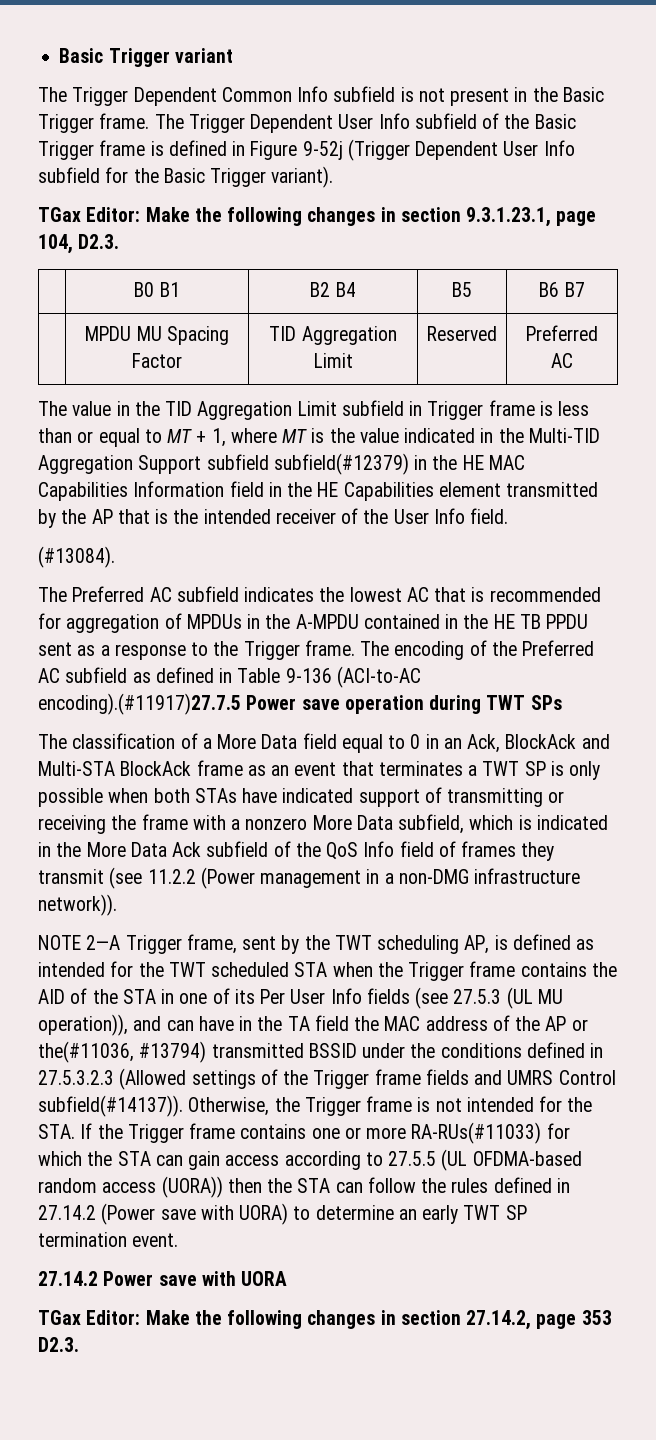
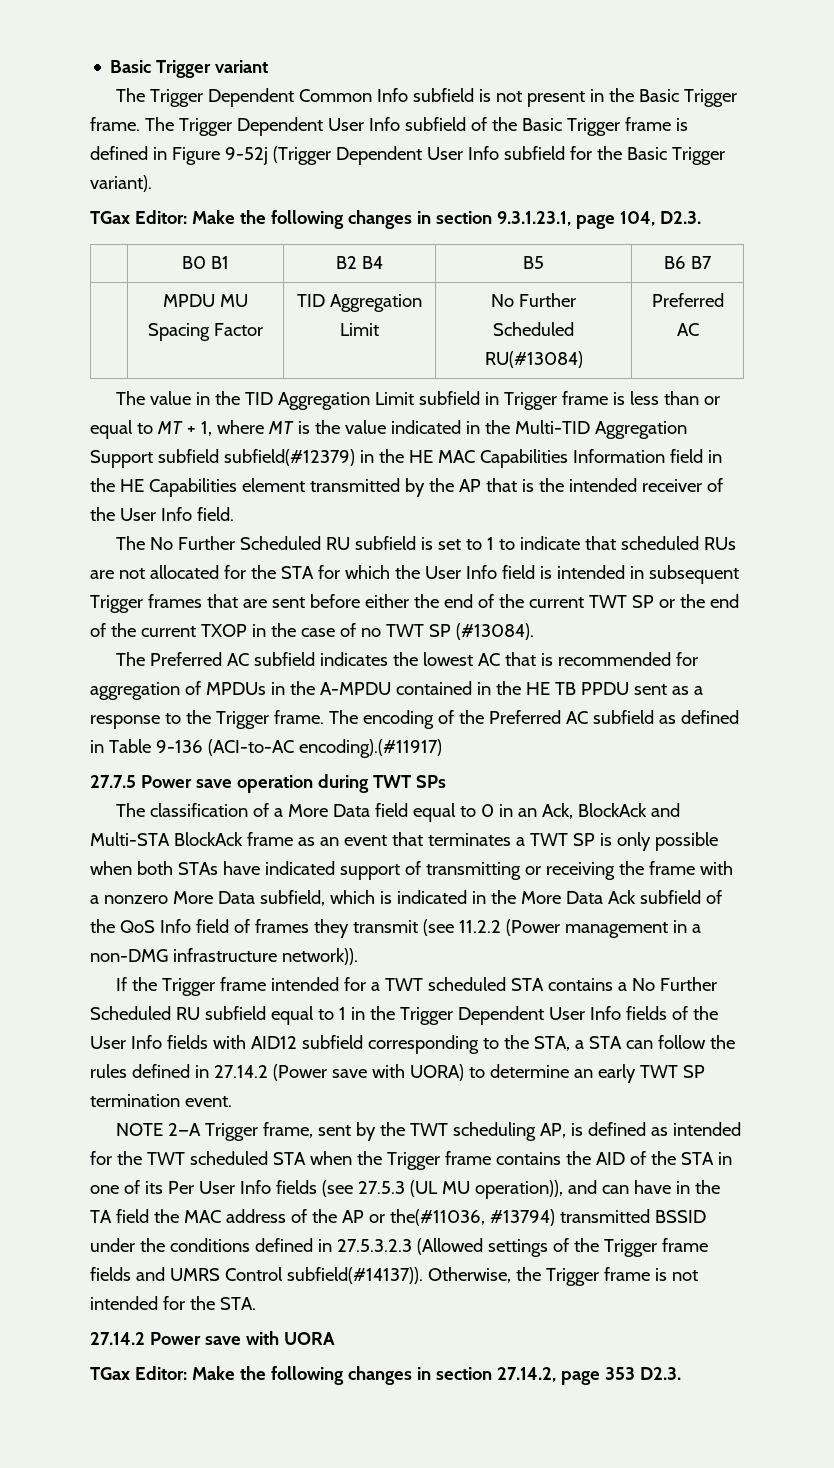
- | MPDU MU Spacing Factor | TID Aggregation Limit | Reserved | Preferred AC
+ | MPDU MU Spacing Factor | TID Aggregation Limit | No Further Scheduled RU(#13084) | Preferred AC
- (#13084).
+ The No Further Scheduled RU subfield is set to 1 to indicate that scheduled RUs are not allocated for the STA for which the User Info field is intended in subsequent Trigger frames that are sent before either the end of the current TWT SP or the end of the current TXOP in the case of no TWT SP (#13084).
- The encoding of the Preferred AC subfield as defined in Table 9-136 (ACI-to-AC encoding).(#11917)27.7.5 Power save operation during TWT SPs
+ The encoding of the Preferred AC subfield as defined in Table 9-136 (ACI-to-AC encoding).(#11917)
+ 27.7.5 Power save operation during TWT SPs
+ If the Trigger frame intended for a TWT scheduled STA contains a No Further Scheduled RU subfield equal to 1 in the Trigger Dependent User Info fields of the User Info fields with AID12 subfield corresponding to the STA, a STA can follow the rules defined in 27.14.2 (Power save with UORA) to determine an early TWT SP termination event.
- Otherwise, the Trigger frame is not intended for the STA. If the Trigger frame contains one or more RA-RUs(#11033) for which the STA can gain access according to 27.5.5 (UL OFDMA-based random access (UORA)) then the STA can follow the rules defined in 27.14.2 (Power save with UORA) to determine an early TWT SP termination event.
+ Otherwise, the Trigger frame is not intended for the STA.

